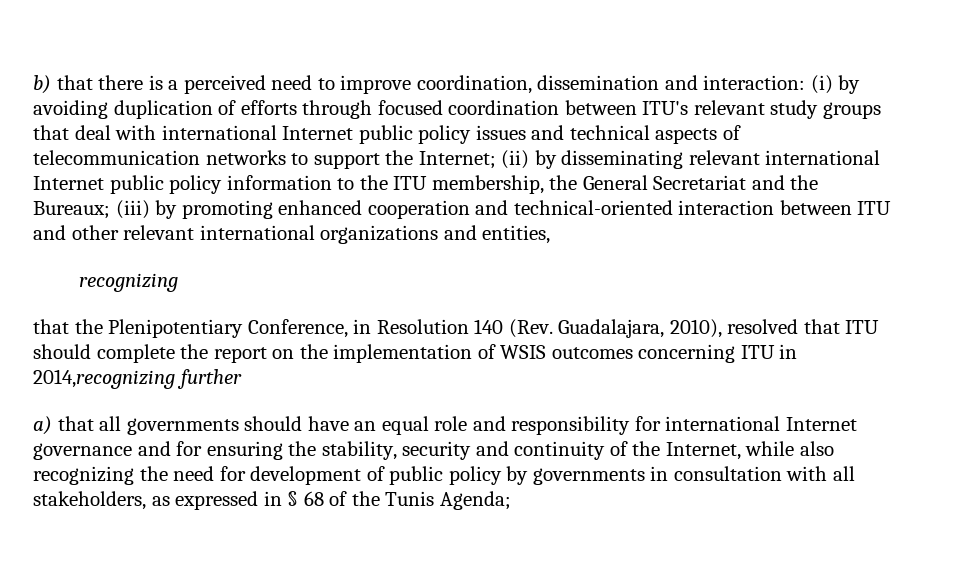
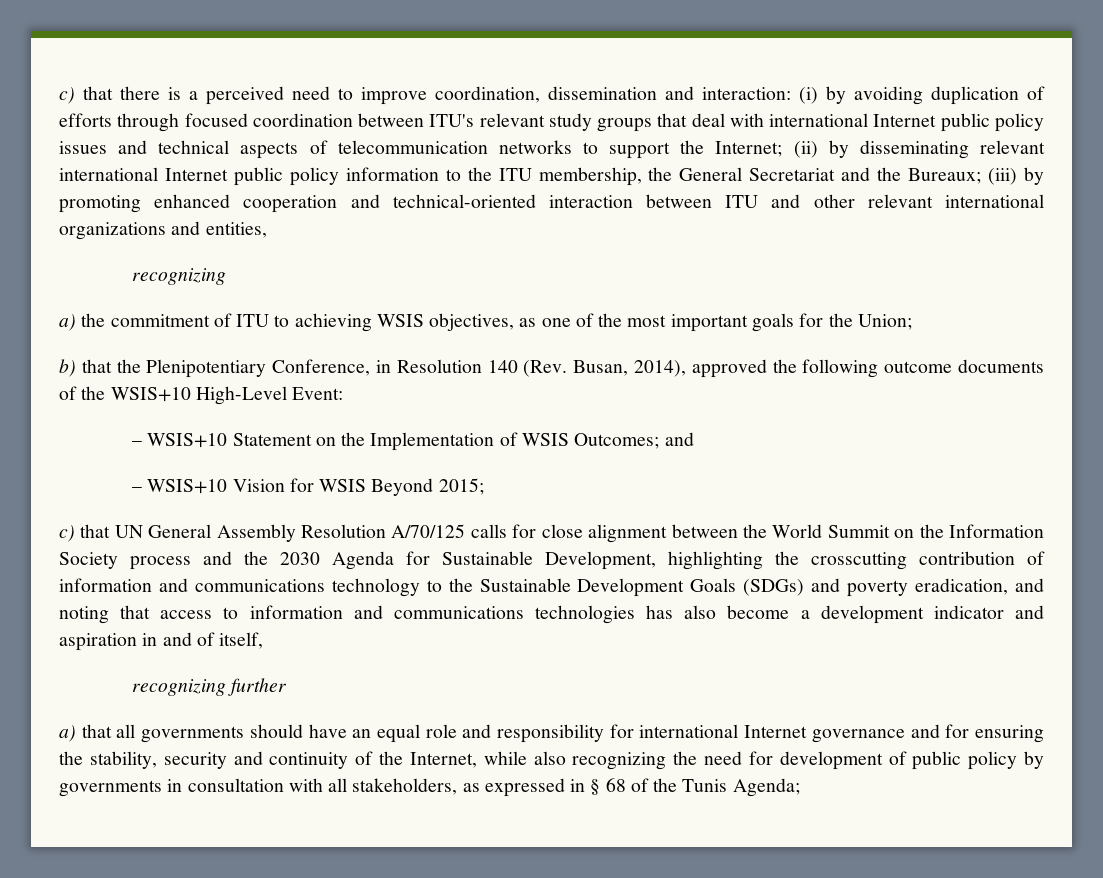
- b) that there is a perceived need to improve coordination, dissemination and interaction:
+ c) that there is a perceived need to improve coordination, dissemination and interaction:
- that the Plenipotentiary Conference, in Resolution 140 (Rev. Guadalajara, 2010), resolved that ITU should complete the report on the implementation of WSIS outcomes concerning ITU in 2014,recognizing further
+ a) the commitment of ITU to achieving WSIS objectives, as one of the most important goals for the Union;
+ b) that the Plenipotentiary Conference, in Resolution 140 (Rev. Busan, 2014), approved the following outcome documents of the WSIS+10 High-Level Event:
+ – WSIS+10 Statement on the Implementation of WSIS Outcomes; and
+ – WSIS+10 Vision for WSIS Beyond 2015;
+ c) that UN General Assembly Resolution A/70/125 calls for close alignment between the World Summit on the Information Society process and the 2030 Agenda for Sustainable Development, highlighting the crosscutting contribution of information and communications technology to the Sustainable Development Goals (SDGs) and poverty eradication, and noting that access to information and communications technologies has also become a development indicator and aspiration in and of itself,
+ recognizing further

